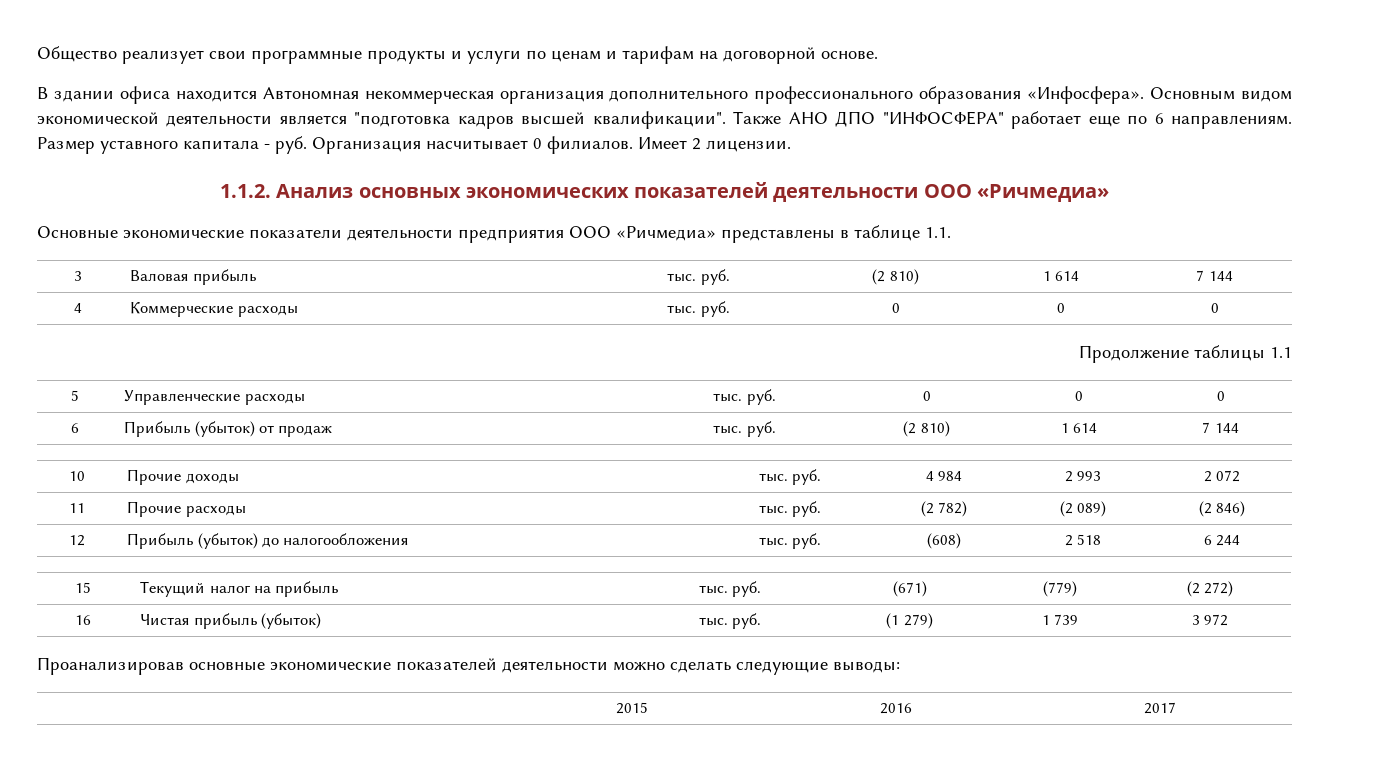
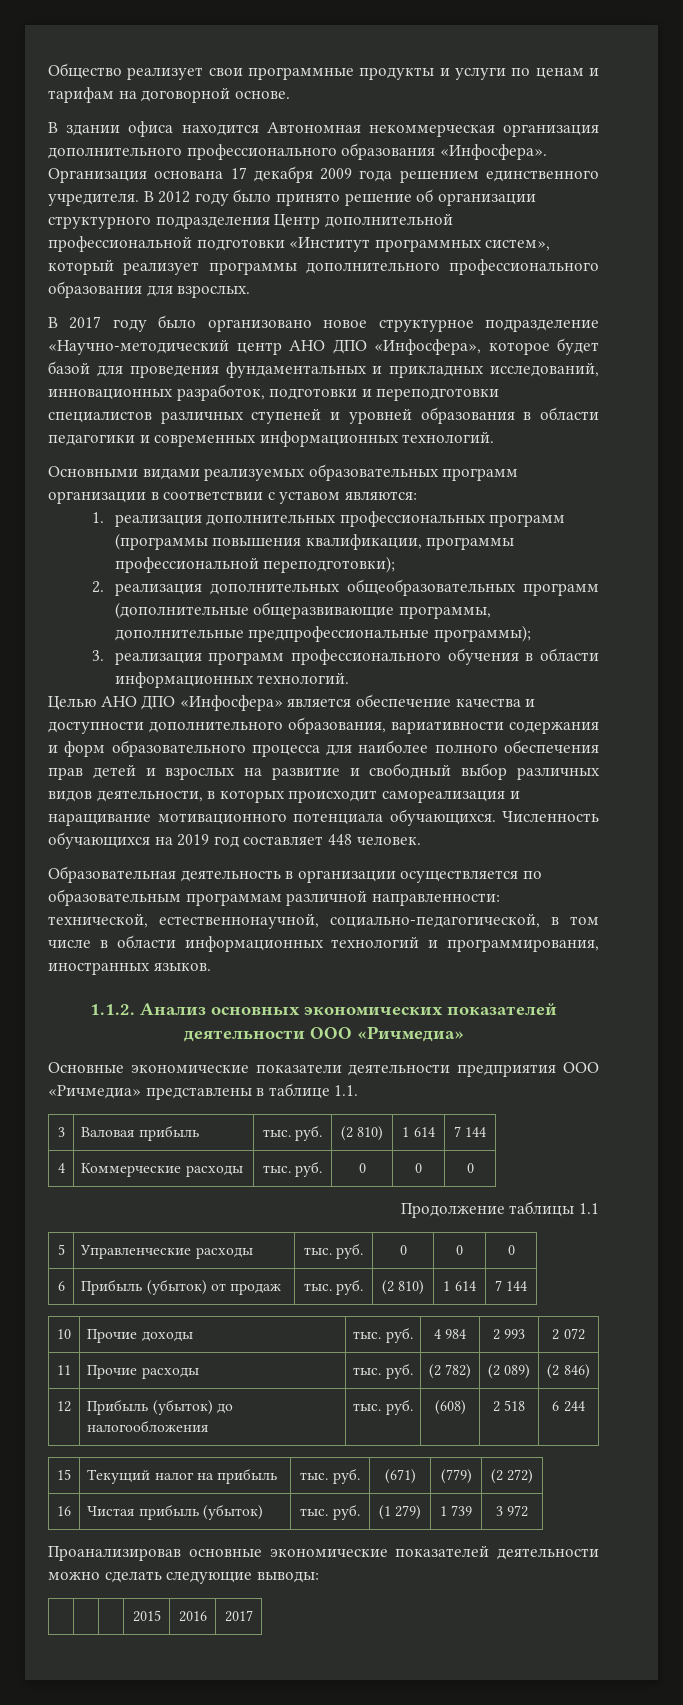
- Основным видом экономической деятельности является "подготовка кадров высшей квалификации". Также АНО ДПО "ИНФОСФЕРА" работает еще по 6 направлениям. Размер уставного капитала - руб. Организация насчитывает 0 филиалов. Имеет 2 лицензии.
+ Организация основана 17 декабря 2009 года решением единственного учредителя. В 2012 году было принято решение об организации структурного подразделения Центр дополнительной профессиональной подготовки «Институт программных систем», который реализует программы дополнительного профессионального образования для взрослых.
+ В 2017 году было организовано новое структурное подразделение «Научно-методический центр АНО ДПО «Инфосфера», которое будет базой для проведения фундаментальных и прикладных исследований, инновационных разработок, подготовки и переподготовки специалистов различных ступеней и уровней образования в области педагогики и современных информационных технологий.
+ Основными видами реализуемых образовательных программ организации в соответствии с уставом являются:
+ 1. реализация дополнительных профессиональных программ (программы повышения квалификации, программы профессиональной переподготовки);
+ 2. реализация дополнительных общеобразовательных программ (дополнительные общеразвивающие программы, дополнительные предпрофессиональные программы);
+ 3. реализация программ профессионального обучения в области информационных технологий.
+ Целью АНО ДПО «Инфосфера» является обеспечение качества и доступности дополнительного образования, вариативности содержания и форм образовательного процесса для наиболее полного обеспечения прав детей и взрослых на развитие и свободный выбор различных видов деятельности, в которых происходит самореализация и наращивание мотивационного потенциала обучающихся. Численность обучающихся на 2019 год составляет 448 человек.
+ Образовательная деятельность в организации осуществляется по образовательным программам различной направленности: технической, естественнонаучной, социально-педагогической, в том числе в области информационных технологий и программирования, иностранных языков.

